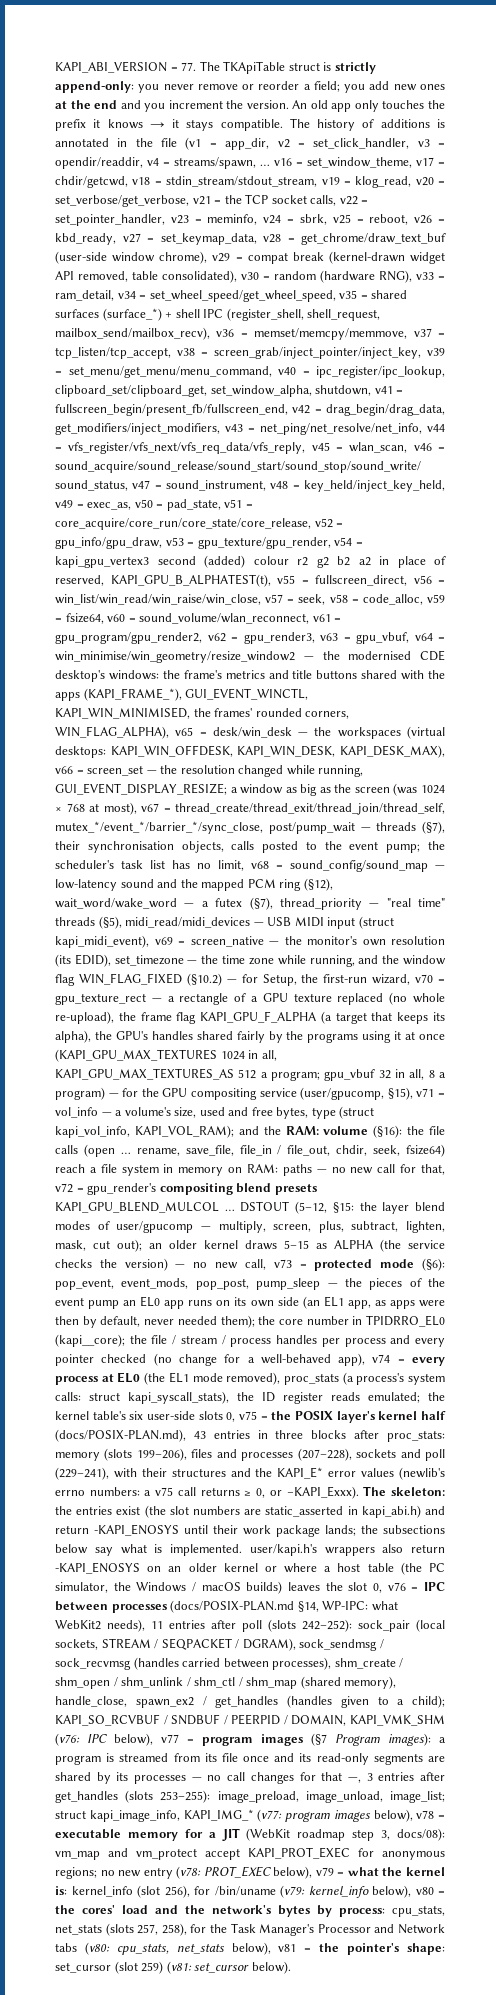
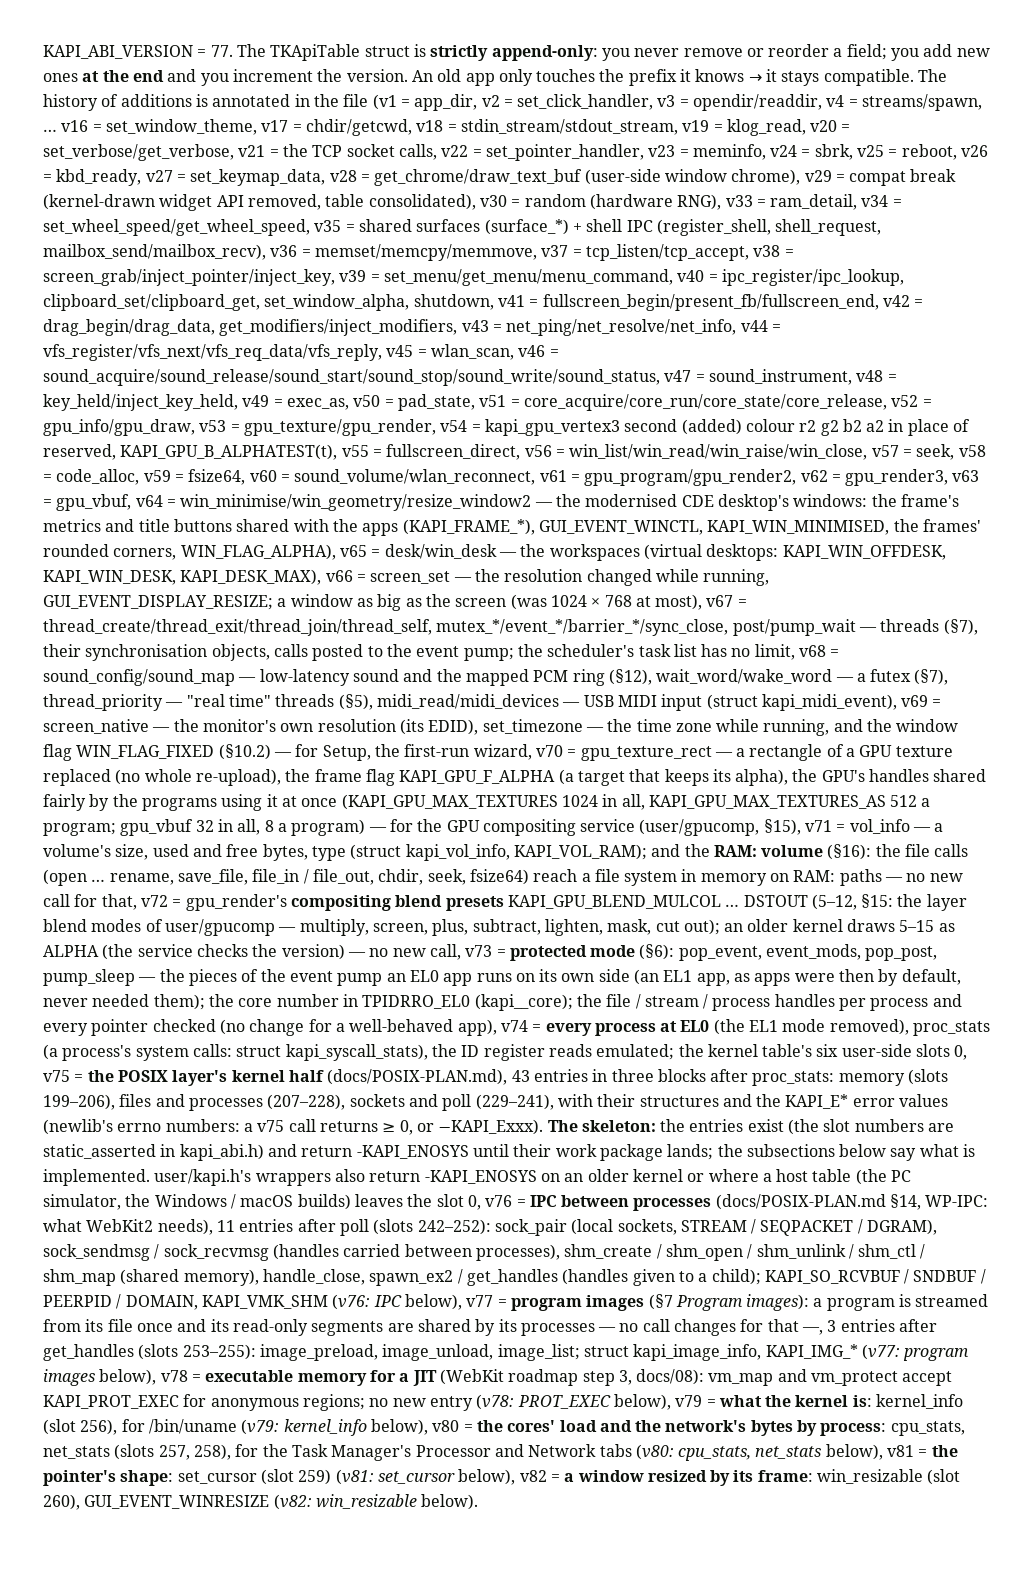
- set_cursor below).
+ set_cursor below), v82 = a window resized by its frame: win_resizable (slot 260), GUI_EVENT_WINRESIZE (v82: win_resizable below).

